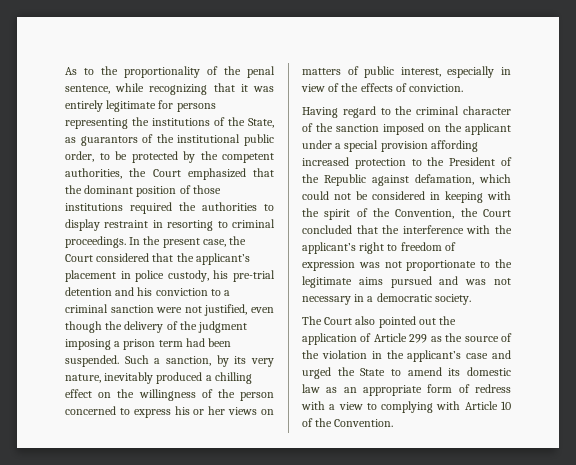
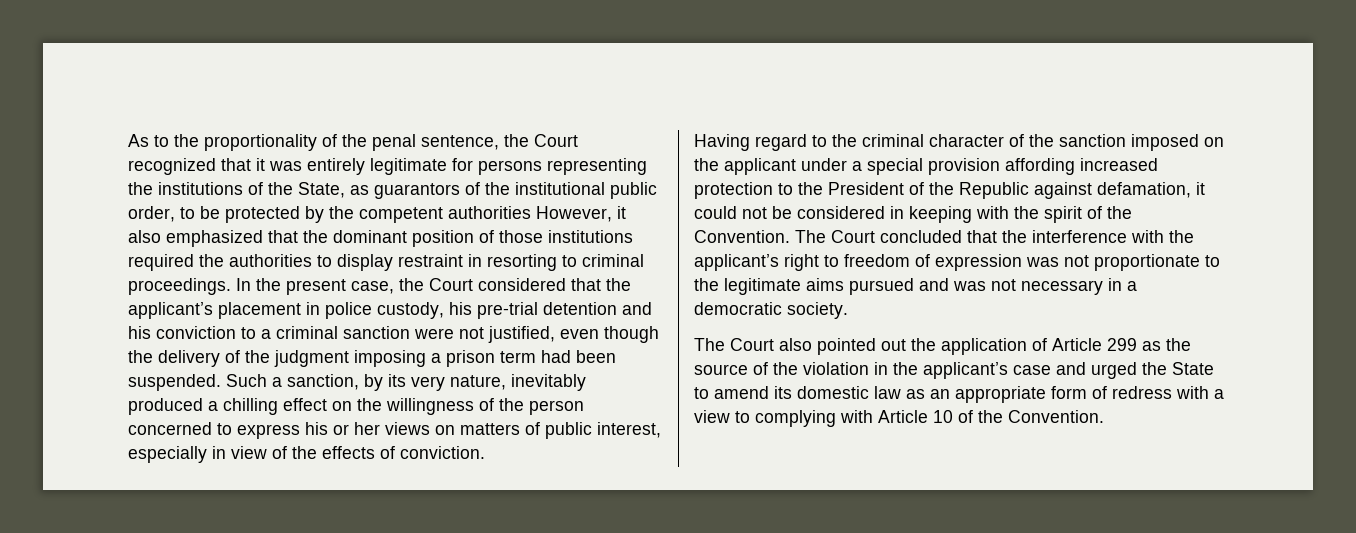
- As to the proportionality of the penal sentence, while recognizing that it was entirely legitimate for persons representing the institutions of the State, as guarantors of the institutional public order, to be protected by the competent authorities, the Court emphasized that the dominant position of those institutions required the authorities to display restraint in resorting to criminal proceedings.
+ As to the proportionality of the penal sentence, the Court recognized that it was entirely legitimate for persons representing the institutions of the State, as guarantors of the institutional public order, to be protected by the competent authorities However, it also emphasized that the dominant position of those institutions required the authorities to display restraint in resorting to criminal proceedings.
- Having regard to the criminal character of the sanction imposed on the applicant under a special provision affording increased protection to the President of the Republic against defamation, which could not be considered in keeping with the spirit of the Convention, the Court concluded that the interference with the applicant’s right to freedom of expression was not proportionate to the legitimate aims pursued and was not necessary in a democratic society.
+ Having regard to the criminal character of the sanction imposed on the applicant under a special provision affording increased protection to the President of the Republic against defamation, it could not be considered in keeping with the spirit of the Convention. The Court concluded that the interference with the applicant’s right to freedom of expression was not proportionate to the legitimate aims pursued and was not necessary in a democratic society.

